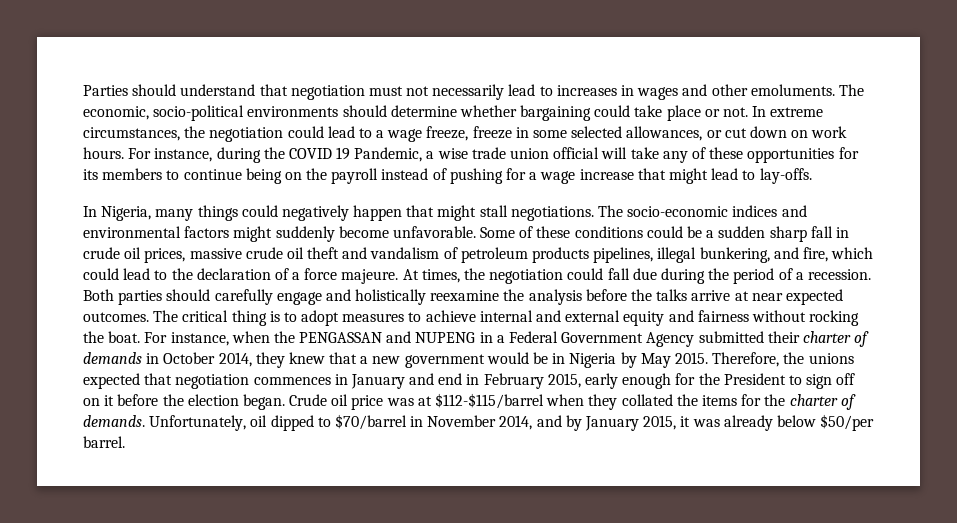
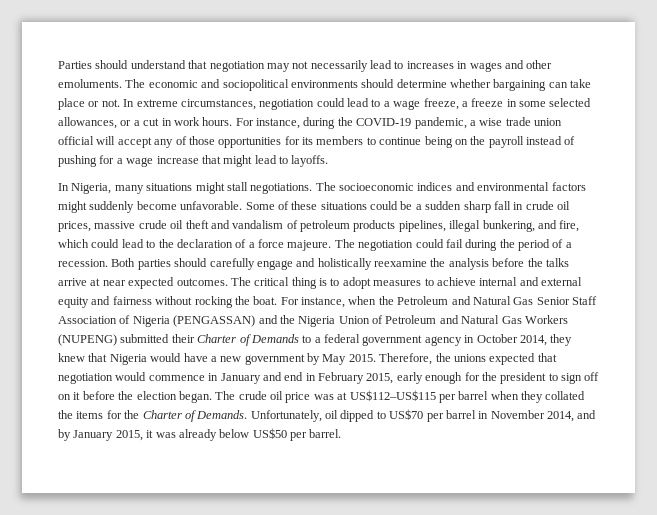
- Parties should understand that negotiation must not necessarily lead to increases in wages and other emoluments.
+ Parties should understand that negotiation may not necessarily lead to increases in wages and other emoluments.
- The economic, socio-political environments should determine whether bargaining could take place or not.
+ The economic and sociopolitical environments should determine whether bargaining can take place or not.
- In extreme circumstances, the negotiation could lead to a wage freeze, freeze in some selected allowances, or cut down on work hours.
+ In extreme circumstances, negotiation could lead to a wage freeze, a freeze in some selected allowances, or a cut in work hours.
- For instance, during the COVID 19 Pandemic, a wise trade union official will take any of these opportunities for its members to continue being on the payroll instead of pushing for a wage increase that might lead to lay-offs.
+ For instance, during the COVID-19 pandemic, a wise trade union official will accept any of those opportunities for its members to continue being on the payroll instead of pushing for a wage increase that might lead to layoffs.
- In Nigeria, many things could negatively happen that might stall negotiations.
+ In Nigeria, many situations might stall negotiations.
- The socio-economic indices and environmental factors might suddenly become unfavorable.
+ The socioeconomic indices and environmental factors might suddenly become unfavorable.
- Some of these conditions could be a sudden sharp fall in crude oil prices, massive crude oil theft and vandalism of petroleum products pipelines, illegal bunkering, and fire, which could lead to the declaration of a force majeure.
+ Some of these situations could be a sudden sharp fall in crude oil prices, massive crude oil theft and vandalism of petroleum products pipelines, illegal bunkering, and fire, which could lead to the declaration of a force majeure.
- At times, the negotiation could fall due during the period of a recession.
+ The negotiation could fail during the period of a recession.
- For instance, when the PENGASSAN and NUPENG in a Federal Government Agency submitted their charter of demands in October 2014, they knew that a new government would be in Nigeria by May 2015.
+ For instance, when the Petroleum and Natural Gas Senior Staff Association of Nigeria (PENGASSAN) and the Nigeria Union of Petroleum and Natural Gas Workers (NUPENG) submitted their Charter of Demands to a federal government agency in October 2014, they knew that Nigeria would have a new government by May 2015.
- Therefore, the unions expected that negotiation commences in January and end in February 2015, early enough for the President to sign off on it before the election began.
+ Therefore, the unions expected that negotiation would commence in January and end in February 2015, early enough for the president to sign off on it before the election began.
- Crude oil price was at $112-$115/barrel when they collated the items for the charter of demands.
+ The crude oil price was at US$112–US$115 per barrel when they collated the items for the Charter of Demands.
- Unfortunately, oil dipped to $70/barrel in November 2014, and by January 2015, it was already below $50/per barrel.
+ Unfortunately, oil dipped to US$70 per barrel in November 2014, and by January 2015, it was already below US$50 per barrel.

